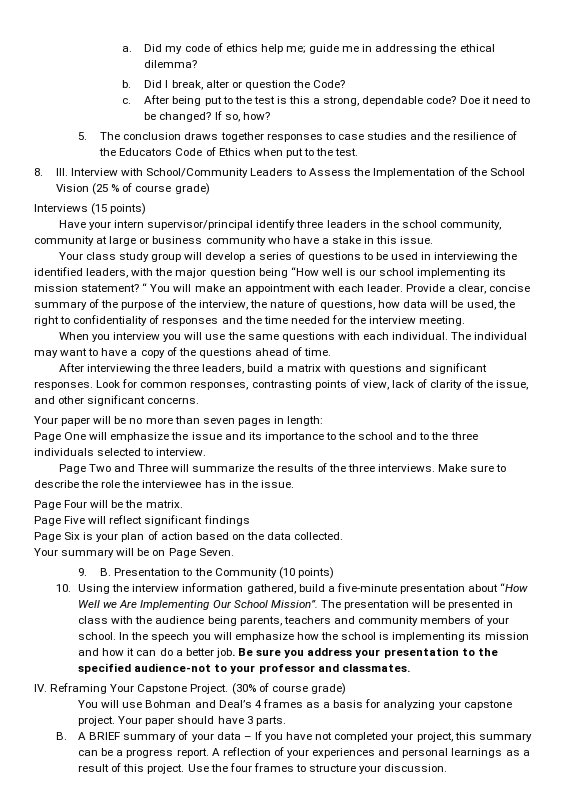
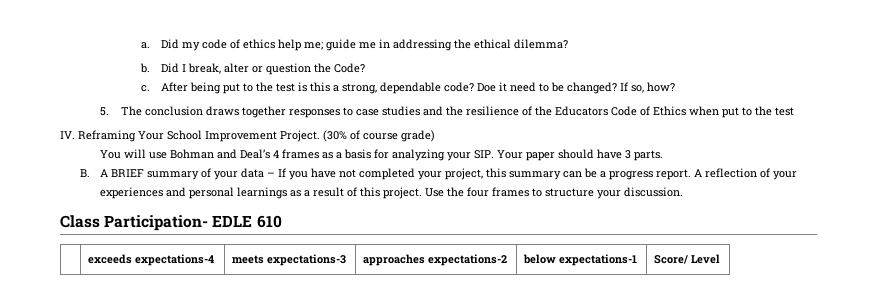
- 5. The conclusion draws together responses to case studies and the resilience of the Educators Code of Ethics when put to the test.
- 8. III. Interview with School/Community Leaders to Assess the Implementation of the School Vision (25 % of course grade)
- Interviews (15 points)
- Have your intern supervisor/principal identify three leaders in the school community, community at large or business community who have a stake in this issue.
- Your class study group will develop a series of questions to be used in interviewing the identified leaders, with the major question being “How well is our school implementing its mission statement? “ You will make an appointment with each leader. Provide a clear, concise summary of the purpose of the interview, the nature of questions, how data will be used, the right to confidentiality of responses and the time needed for the interview meeting.
- When you interview you will use the same questions with each individual. The individual may want to have a copy of the questions ahead of time.
- After interviewing the three leaders, build a matrix with questions and significant responses. Look for common responses, contrasting points of view, lack of clarity of the issue, and other significant concerns.
- Your paper will be no more than seven pages in length:
- Page One will emphasize the issue and its importance to the school and to the three individuals selected to interview.
- Page Two and Three will summarize the results of the three interviews. Make sure to describe the role the interviewee has in the issue.
- Page Four will be the matrix.
- Page Five will reflect significant findings
- Page Six is your plan of action based on the data collected.
- Your summary will be on Page Seven.
- 9. B. Presentation to the Community (10 points)
- 10. Using the interview information gathered, build a five-minute presentation about “How Well we Are Implementing Our School Mission”. The presentation will be presented in class with the audience being parents, teachers and community members of your school. In the speech you will emphasize how the school is implementing its mission and how it can do a better job. Be sure you address your presentation to the specified audience-not to your professor and classmates.
+ 5. The conclusion draws together responses to case studies and the resilience of the Educators Code of Ethics when put to the test
- IV. Reframing Your Capstone Project.
+ IV. Reframing Your School Improvement Project.
- You will use Bohman and Deal’s 4 frames as a basis for analyzing your capstone project. Your paper should have 3 parts.
+ You will use Bohman and Deal’s 4 frames as a basis for analyzing your SIP. Your paper should have 3 parts.
+ Class Participation- EDLE 610
+ | exceeds expectations-4 | meets expectations-3 | approaches expectations-2 | below expectations-1 | Score/ Level

